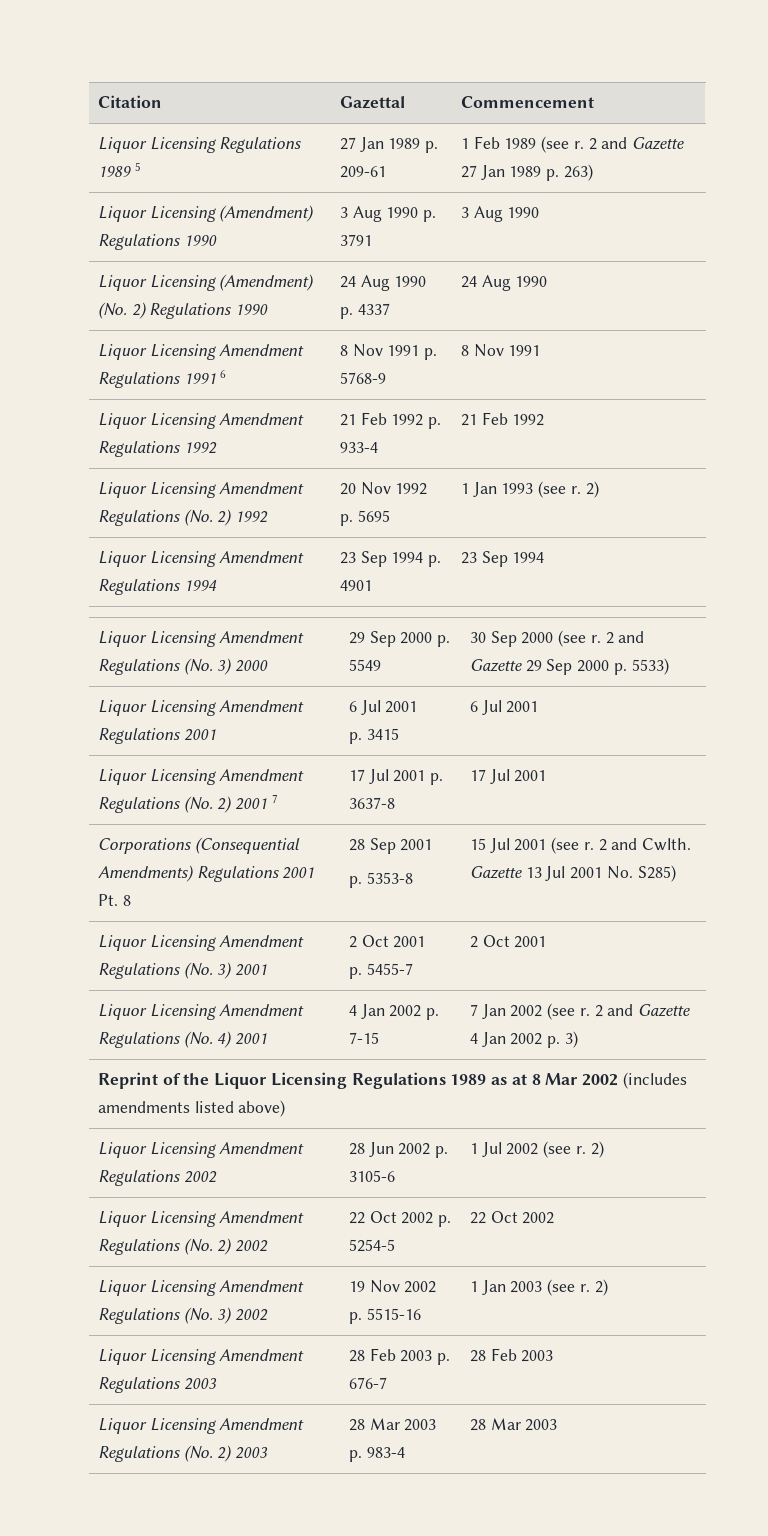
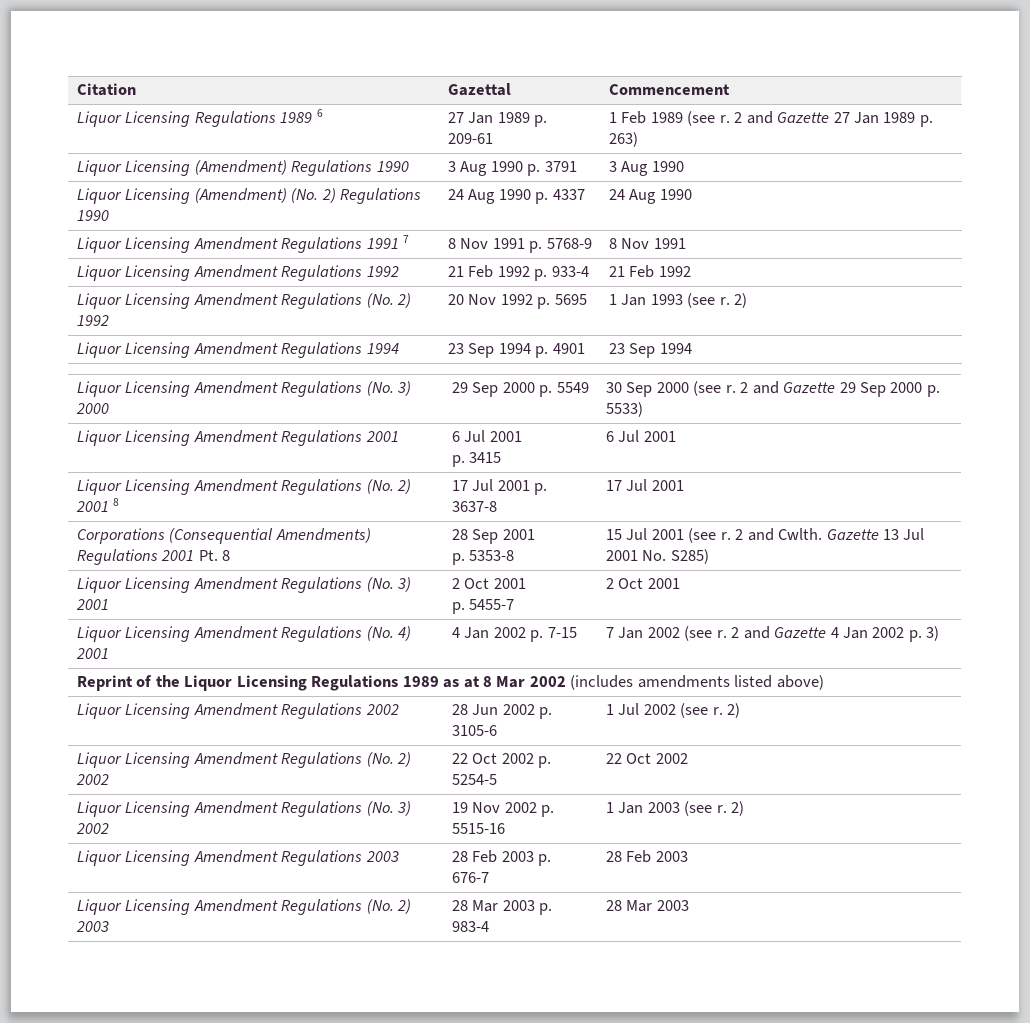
- Liquor Licensing Regulations 1989 5 | 27 Jan 1989 p. 209-61 | 1 Feb 1989 (see r. 2 and Gazette 27 Jan 1989 p. 263)
+ Liquor Licensing Regulations 1989 6 | 27 Jan 1989 p. 209-61 | 1 Feb 1989 (see r. 2 and Gazette 27 Jan 1989 p. 263)
- Liquor Licensing Amendment Regulations 1991 6 | 8 Nov 1991 p. 5768-9 | 8 Nov 1991
+ Liquor Licensing Amendment Regulations 1991 7 | 8 Nov 1991 p. 5768-9 | 8 Nov 1991
- Liquor Licensing Amendment Regulations (No. 2) 2001 7 | 17 Jul 2001 p. 3637-8 | 17 Jul 2001
+ Liquor Licensing Amendment Regulations (No. 2) 2001 8 | 17 Jul 2001 p. 3637-8 | 17 Jul 2001

